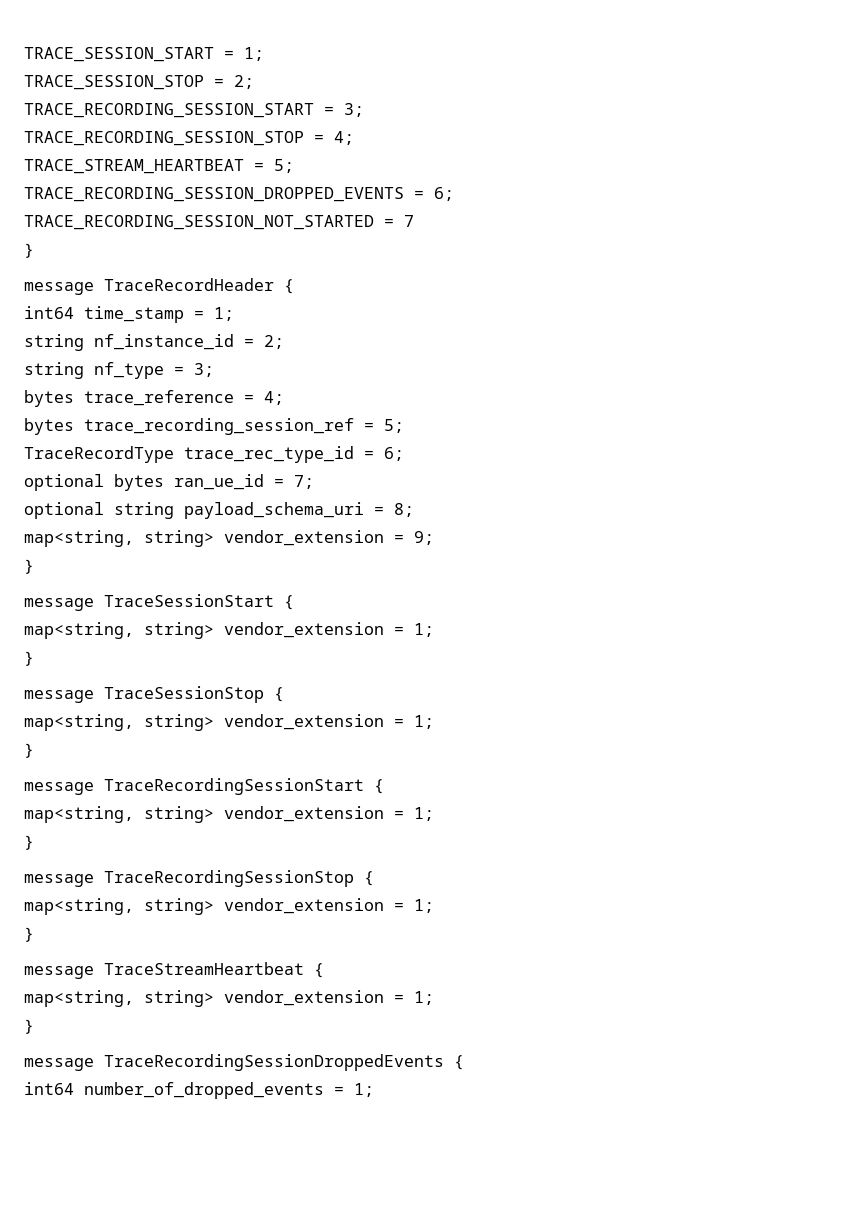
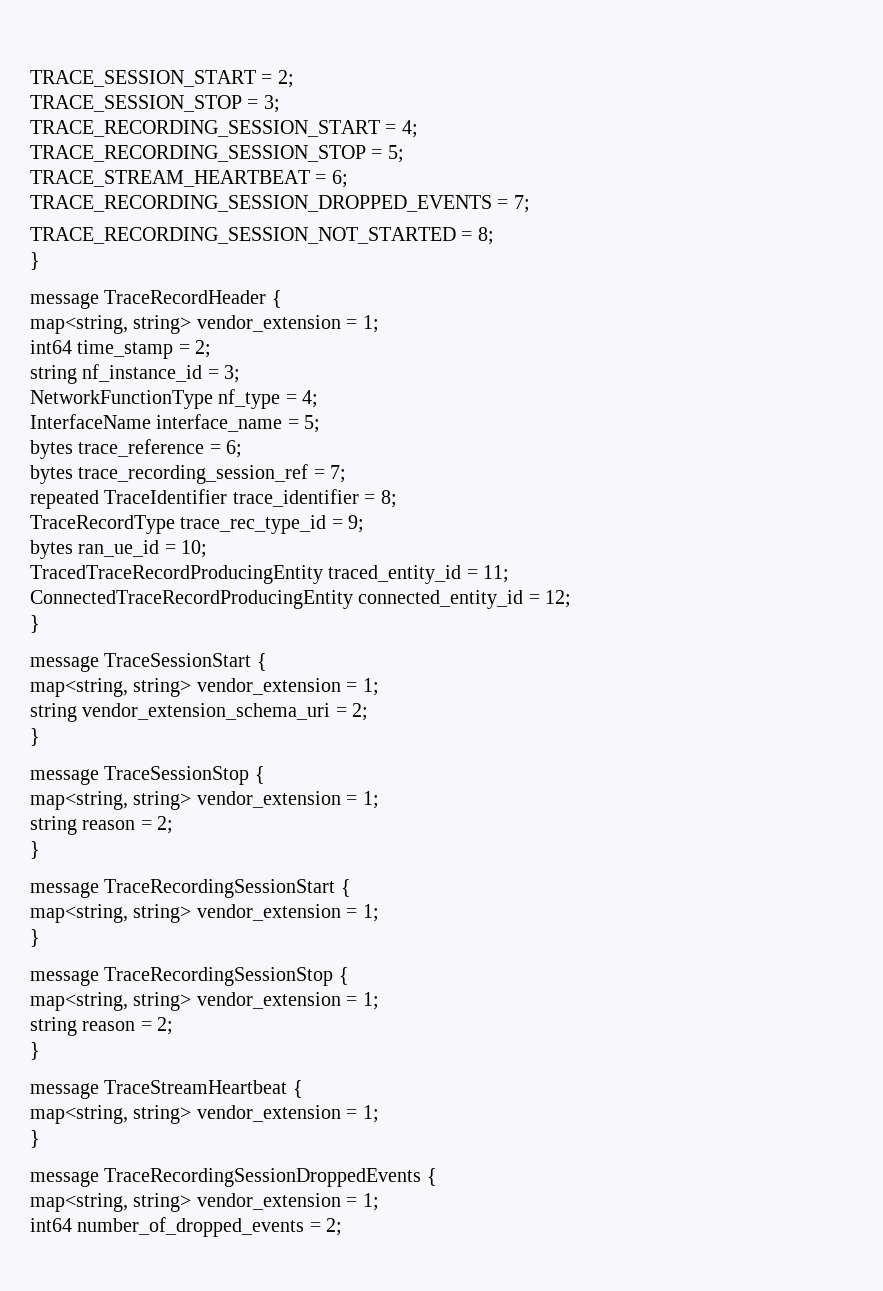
- TRACE_SESSION_START = 1;
+ TRACE_SESSION_START = 2;
- TRACE_SESSION_STOP = 2;
+ TRACE_SESSION_STOP = 3;
- TRACE_RECORDING_SESSION_START = 3;
+ TRACE_RECORDING_SESSION_START = 4;
- TRACE_RECORDING_SESSION_STOP = 4;
+ TRACE_RECORDING_SESSION_STOP = 5;
- TRACE_STREAM_HEARTBEAT = 5;
+ TRACE_STREAM_HEARTBEAT = 6;
- TRACE_RECORDING_SESSION_DROPPED_EVENTS = 6;
+ TRACE_RECORDING_SESSION_DROPPED_EVENTS = 7;
- TRACE_RECORDING_SESSION_NOT_STARTED = 7
+ TRACE_RECORDING_SESSION_NOT_STARTED = 8;
  message TraceRecordHeader {
+ map<string, string> vendor_extension = 1;
- int64 time_stamp = 1;
+ int64 time_stamp = 2;
- string nf_instance_id = 2;
- string nf_type = 3;
+ string nf_instance_id = 3;
+ NetworkFunctionType nf_type = 4;
+ InterfaceName interface_name = 5;
- bytes trace_reference = 4;
+ bytes trace_reference = 6;
- bytes trace_recording_session_ref = 5;
+ bytes trace_recording_session_ref = 7;
+ repeated TraceIdentifier trace_identifier = 8;
- TraceRecordType trace_rec_type_id = 6;
- optional bytes ran_ue_id = 7;
- optional string payload_schema_uri = 8;
- map<string, string> vendor_extension = 9;
+ TraceRecordType trace_rec_type_id = 9;
+ bytes ran_ue_id = 10;
+ TracedTraceRecordProducingEntity traced_entity_id = 11;
+ ConnectedTraceRecordProducingEntity connected_entity_id = 12;
+ string vendor_extension_schema_uri = 2;
  message TraceSessionStop {
  map<string, string> vendor_extension = 1;
+ string reason = 2;
  message TraceRecordingSessionStop {
  map<string, string> vendor_extension = 1;
+ string reason = 2;
  message TraceRecordingSessionDroppedEvents {
+ map<string, string> vendor_extension = 1;
- int64 number_of_dropped_events = 1;
+ int64 number_of_dropped_events = 2;

